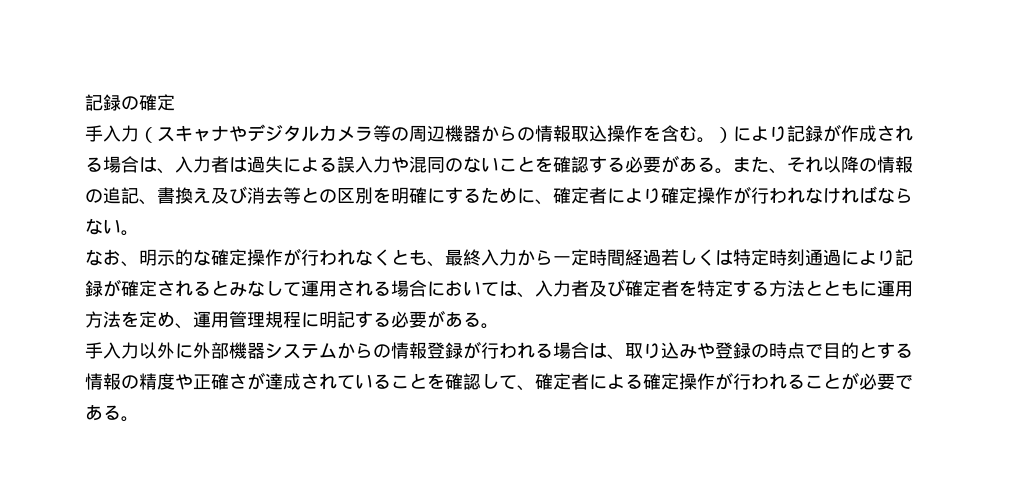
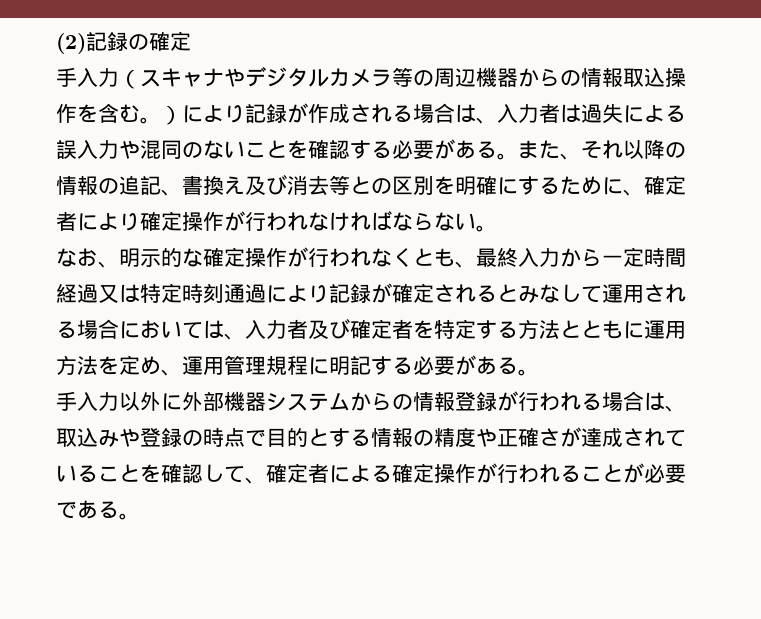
- 記録の確定
+ (2)記録の確定
- なお、明示的な確定操作が行われなくとも、最終入力から一定時間経過若しくは特定時刻通過により記録が確定されるとみなして運用される場合においては、入力者及び確定者を特定する方法とともに運用方法を定め、運用管理規程に明記する必要がある。
+ なお、明示的な確定操作が行われなくとも、最終入力から一定時間経過又は特定時刻通過により記録が確定されるとみなして運用される場合においては、入力者及び確定者を特定する方法とともに運用方法を定め、運用管理規程に明記する必要がある。
- 手入力以外に外部機器システムからの情報登録が行われる場合は、取り込みや登録の時点で目的とする情報の精度や正確さが達成されていることを確認して、確定者による確定操作が行われることが必要である。
+ 手入力以外に外部機器システムからの情報登録が行われる場合は、取込みや登録の時点で目的とする情報の精度や正確さが達成されていることを確認して、確定者による確定操作が行われることが必要である。

